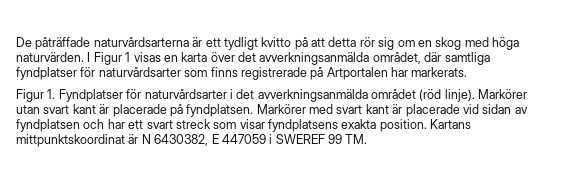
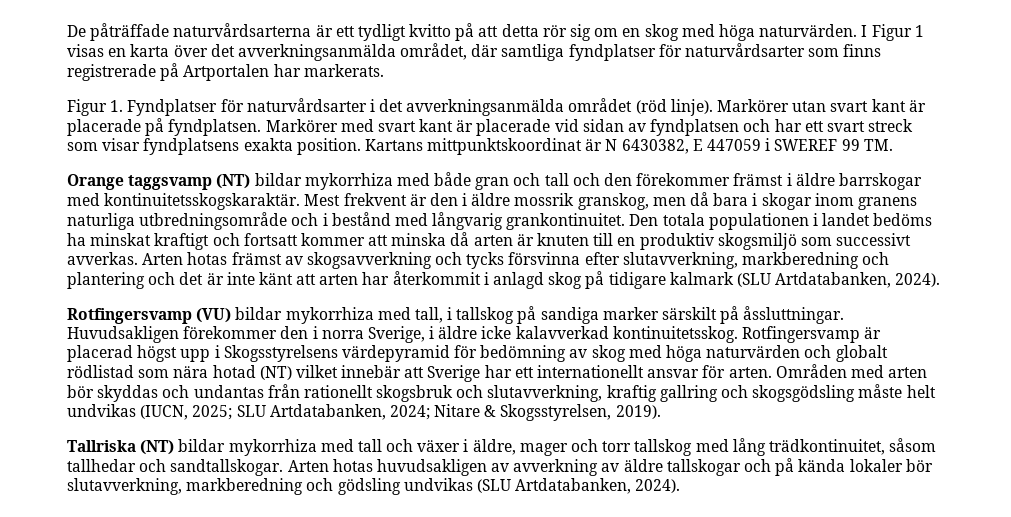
+ Orange taggsvamp (NT) bildar mykorrhiza med både gran och tall och den förekommer främst i äldre barrskogar med kontinuitetsskogskaraktär. Mest frekvent är den i äldre mossrik granskog, men då bara i skogar inom granens naturliga utbredningsområde och i bestånd med långvarig grankontinuitet. Den totala populationen i landet bedöms ha minskat kraftigt och fortsatt kommer att minska då arten är knuten till en produktiv skogsmiljö som successivt avverkas. Arten hotas främst av skogsavverkning och tycks försvinna efter slutavverkning, markberedning och plantering och det är inte känt att arten har återkommit i anlagd skog på tidigare kalmark (SLU Artdatabanken, 2024).
+ Rotfingersvamp (VU) bildar mykorrhiza med tall, i tallskog på sandiga marker särskilt på åssluttningar. Huvudsakligen förekommer den i norra Sverige, i äldre icke kalavverkad kontinuitetsskog. Rotfingersvamp är placerad högst upp i Skogsstyrelsens värdepyramid för bedömning av skog med höga naturvärden och globalt rödlistad som nära hotad (NT) vilket innebär att Sverige har ett internationellt ansvar för arten. Områden med arten bör skyddas och undantas från rationellt skogsbruk och slutavverkning, kraftig gallring och skogsgödsling måste helt undvikas (IUCN, 2025; SLU Artdatabanken, 2024; Nitare & Skogsstyrelsen, 2019).
+ Tallriska (NT) bildar mykorrhiza med tall och växer i äldre, mager och torr tallskog med lång trädkontinuitet, såsom tallhedar och sandtallskogar. Arten hotas huvudsakligen av avverkning av äldre tallskogar och på kända lokaler bör slutavverkning, markberedning och gödsling undvikas (SLU Artdatabanken, 2024).

